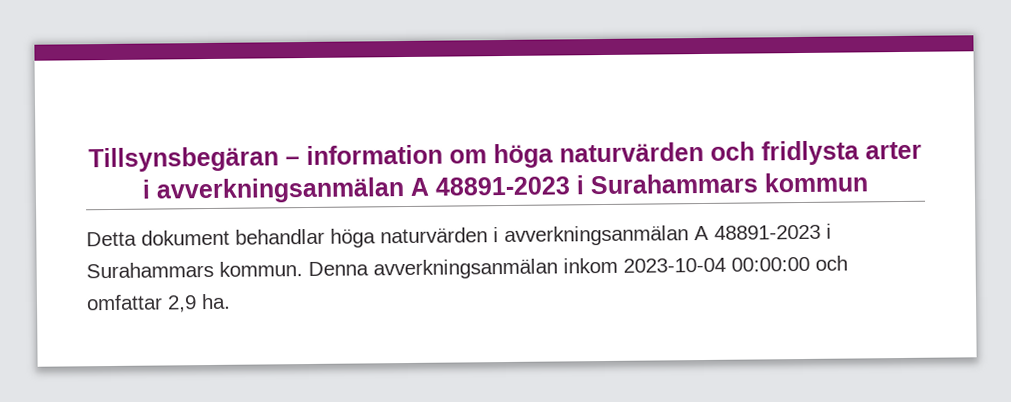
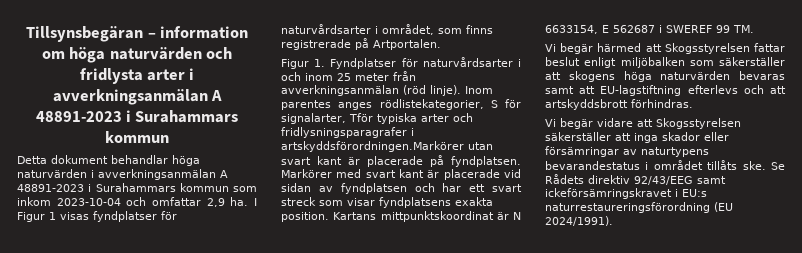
- Detta dokument behandlar höga naturvärden i avverkningsanmälan A 48891-2023 i Surahammars kommun. Denna avverkningsanmälan inkom 2023-10-04 00:00:00 och omfattar 2,9 ha.
+ Detta dokument behandlar höga naturvärden i avverkningsanmälan A 48891-2023 i Surahammars kommun som inkom 2023-10-04 och omfattar 2,9 ha.
+ I Figur 1 visas fyndplatser för naturvårdsarter i området, som finns registrerade på Artportalen.
+ Figur 1. Fyndplatser för naturvårdsarter i och inom 25 meter från avverkningsanmälan (röd linje). Inom parentes anges rödlistekategorier, S för signalarter, Tför typiska arter och fridlysningsparagrafer i artskyddsförordningen.Markörer utan svart kant är placerade på fyndplatsen. Markörer med svart kant är placerade vid sidan av fyndplatsen och har ett svart streck som visar fyndplatsens exakta position. Kartans mittpunktskoordinat är N 6633154, E 562687 i SWEREF 99 TM.
+ Vi begär härmed att Skogsstyrelsen fattar beslut enligt miljöbalken som säkerställer att skogens höga naturvärden bevaras samt att EU-lagstiftning efterlevs och att artskyddsbrott förhindras.
+ Vi begär vidare att Skogsstyrelsen säkerställer att inga skador eller försämringar av naturtypens bevarandestatus i området tillåts ske. Se Rådets direktiv 92/43/EEG samt ickeförsämringskravet i EU:s naturrestaureringsförordning (EU 2024/1991).

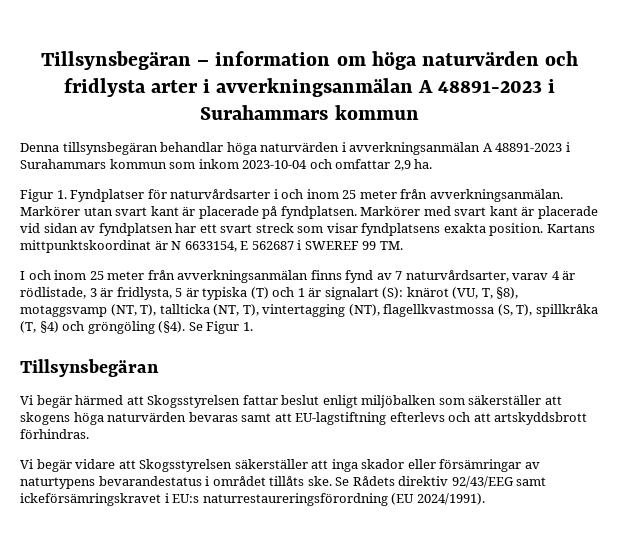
- Detta dokument behandlar höga naturvärden i avverkningsanmälan A 48891-2023 i Surahammars kommun som inkom 2023-10-04 och omfattar 2,9 ha. I Figur 1 visas fyndplatser för naturvårdsarter i området, som finns registrerade på Artportalen.
+ Denna tillsynsbegäran behandlar höga naturvärden i avverkningsanmälan A 48891-2023 i Surahammars kommun som inkom 2023-10-04 och omfattar 2,9 ha.
- Figur 1. Fyndplatser för naturvårdsarter i och inom 25 meter från avverkningsanmälan (röd linje). Inom parentes anges rödlistekategorier, S för signalarter, Tför typiska arter och fridlysningsparagrafer i artskyddsförordningen.Markörer utan svart kant är placerade på fyndplatsen.
+ Figur 1. Fyndplatser för naturvårdsarter i och inom 25 meter från avverkningsanmälan. Markörer utan svart kant är placerade på fyndplatsen.
- Markörer med svart kant är placerade vid sidan av fyndplatsen och har ett svart streck som visar fyndplatsens exakta position.
+ Markörer med svart kant är placerade vid sidan av fyndplatsen har ett svart streck som visar fyndplatsens exakta position.
+ I och inom 25 meter från avverkningsanmälan finns fynd av 7 naturvårdsarter, varav 4 är rödlistade, 3 är fridlysta, 5 är typiska (T) och 1 är signalart (S): knärot (VU, T, §8), motaggsvamp (NT, T), tallticka (NT, T), vintertagging (NT), flagellkvastmossa (S, T), spillkråka (T, §4) och gröngöling (§4). Se Figur 1.
+ Tillsynsbegäran

